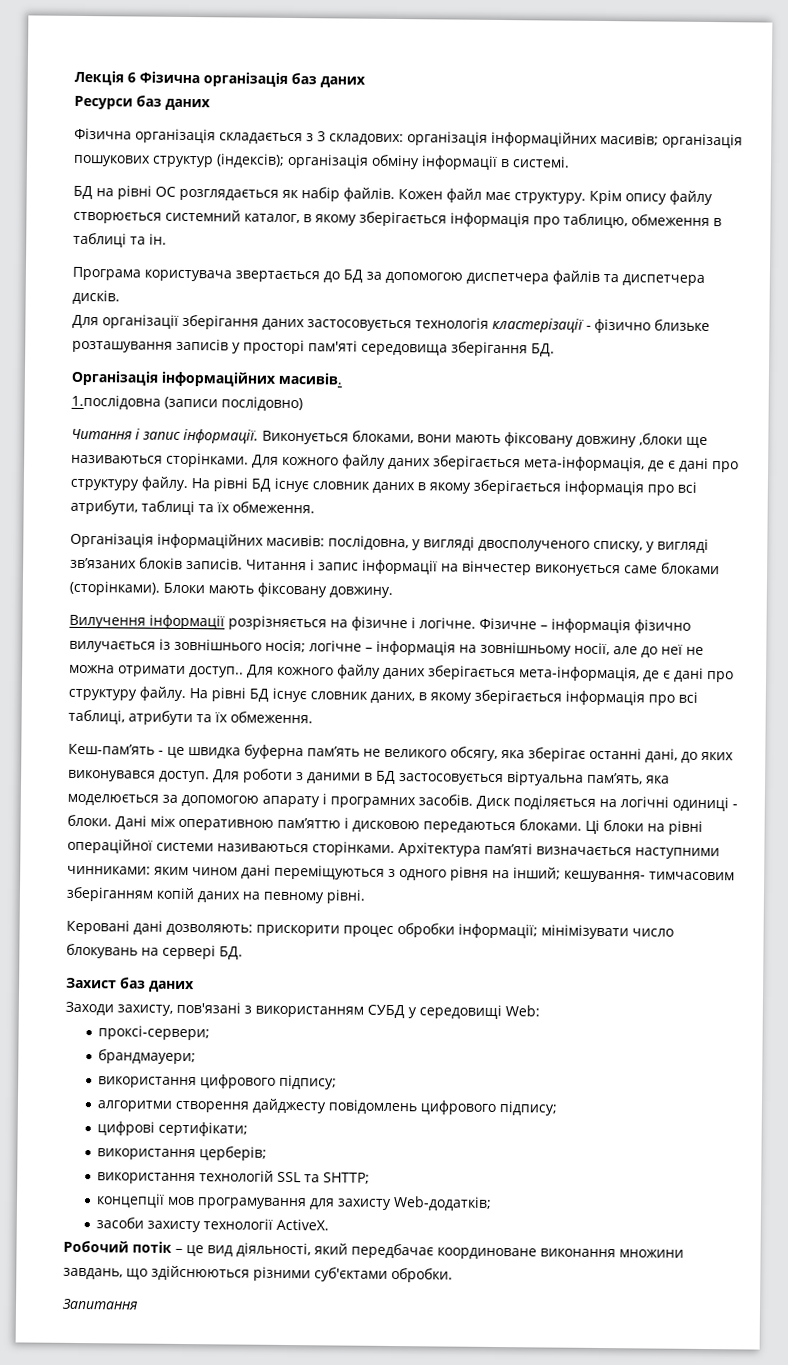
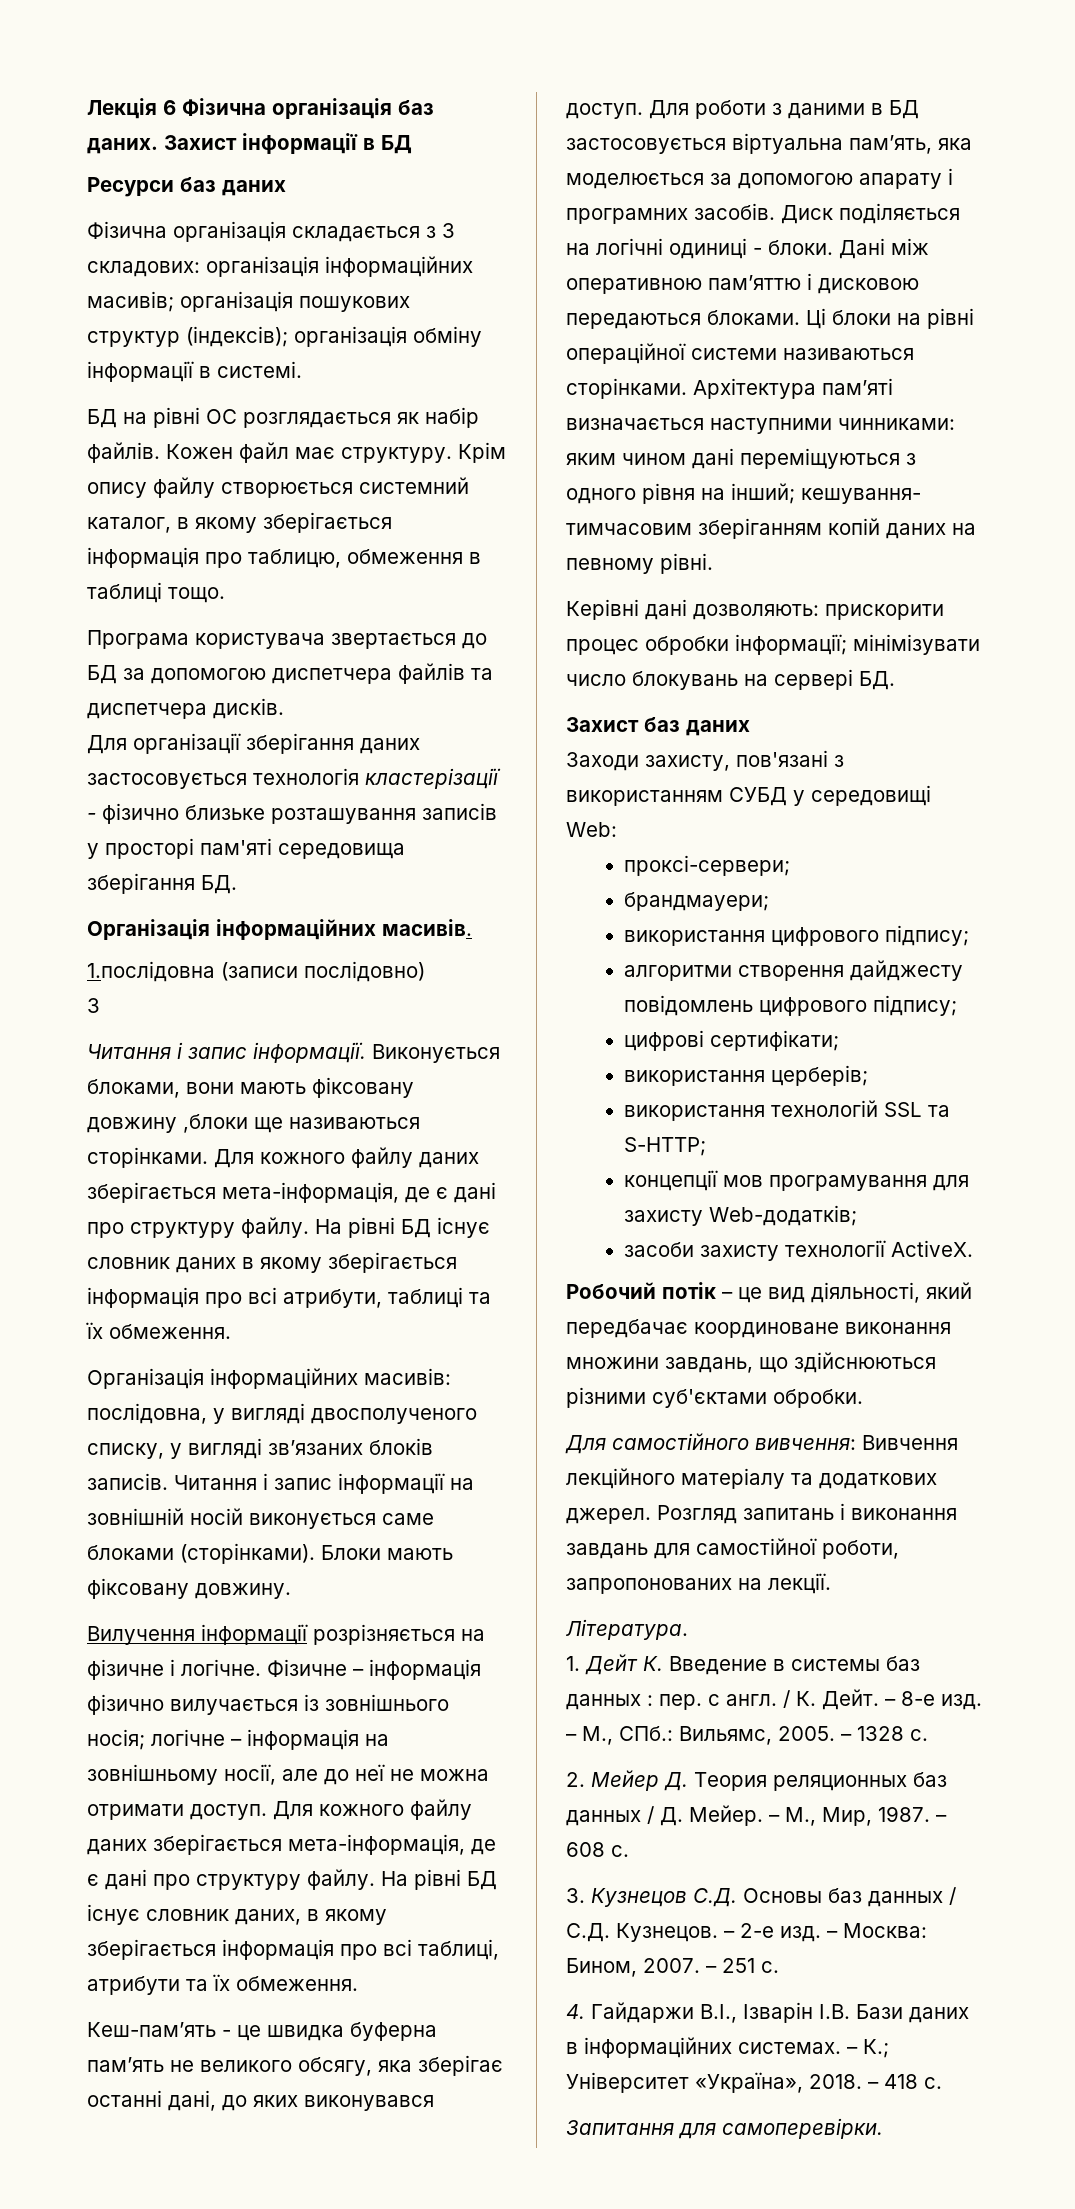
- Лекція 6 Фізична організація баз даних
+ Лекція 6 Фізична організація баз даних. Захист інформації в БД
- Крім опису файлу створюється системний каталог, в якому зберігається інформація про таблицю, обмеження в таблиці та ін.
+ Крім опису файлу створюється системний каталог, в якому зберігається інформація про таблицю, обмеження в таблиці тощо.
  1.послідовна (записи послідовно)
+ 3
- Читання і запис інформації на вінчестер виконується саме блоками (сторінками).
+ Читання і запис інформації на зовнішній носій виконується саме блоками (сторінками).
- Фізичне – інформація фізично вилучається із зовнішнього носія; логічне – інформація на зовнішньому носії, але до неї не можна отримати доступ..
+ Фізичне – інформація фізично вилучається із зовнішнього носія; логічне – інформація на зовнішньому носії, але до неї не можна отримати доступ.
- Керовані дані дозволяють: прискорити процес обробки інформації; мінімізувати число блокувань на сервері БД.
+ Керівні дані дозволяють: прискорити процес обробки інформації; мінімізувати число блокувань на сервері БД.
- використання технологій SSL та SHTTP;
+ використання технологій SSL та S-HTTP;
+ Для самостійного вивчення: Вивчення лекційного матеріалу та додаткових джерел. Розгляд запитань і виконання завдань для самостійної роботи, запропонованих на лекції.
+ Література.
+ 1. Дейт К. Введение в системы баз данных : пер. с англ. / К. Дейт. – 8-е изд. – М., СПб.: Вильямс, 2005. – 1328 с.
+ 2. Мейер Д. Теория реляционных баз данных / Д. Мейер. – М., Мир, 1987. – 608 с.
+ 3. Кузнецов С.Д. Основы баз данных / С.Д. Кузнецов. – 2-е изд. – Москва: Бином, 2007. – 251 с.
+ 4. Гайдаржи В.І., Ізварін І.В. Бази даних в інформаційних системах. – К.; Університет «Україна», 2018. – 418 с.
- Запитання
+ Запитання для самоперевірки.

